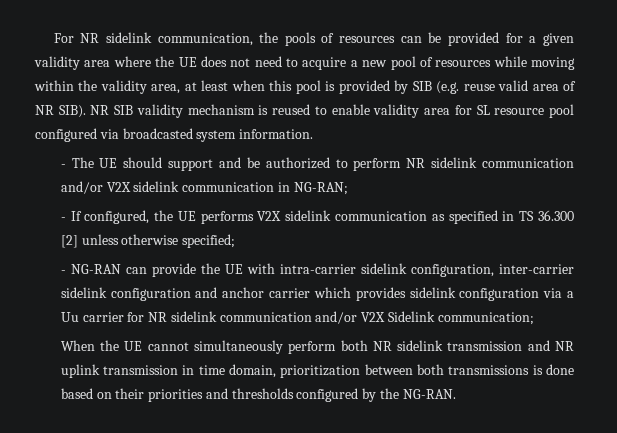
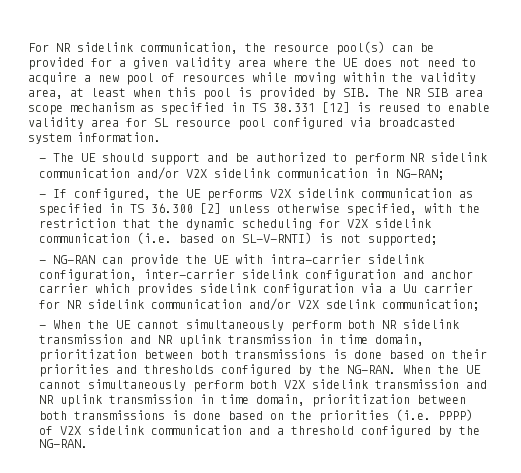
- For NR sidelink communication, the pools of resources can be provided for a given validity area where the UE does not need to acquire a new pool of resources while moving within the validity area, at least when this pool is provided by SIB (e.g. reuse valid area of NR SIB). NR SIB validity mechanism is reused to enable validity area for SL resource pool configured via broadcasted system information.
+ For NR sidelink communication, the resource pool(s) can be provided for a given validity area where the UE does not need to acquire a new pool of resources while moving within the validity area, at least when this pool is provided by SIB. The NR SIB area scope mechanism as specified in TS 38.331 [12] is reused to enable validity area for SL resource pool configured via broadcasted system information.
- - If configured, the UE performs V2X sidelink communication as specified in TS 36.300 [2] unless otherwise specified;
+ - If configured, the UE performs V2X sidelink communication as specified in TS 36.300 [2] unless otherwise specified, with the restriction that the dynamic scheduling for V2X sidelink communication (i.e. based on SL-V-RNTI) is not supported;
- - NG-RAN can provide the UE with intra-carrier sidelink configuration, inter-carrier sidelink configuration and anchor carrier which provides sidelink configuration via a Uu carrier for NR sidelink communication and/or V2X Sidelink communication;
+ - NG-RAN can provide the UE with intra-carrier sidelink configuration, inter-carrier sidelink configuration and anchor carrier which provides sidelink configuration via a Uu carrier for NR sidelink communication and/or V2X sdelink communication;
- When the UE cannot simultaneously perform both NR sidelink transmission and NR uplink transmission in time domain, prioritization between both transmissions is done based on their priorities and thresholds configured by the NG-RAN.
+ - When the UE cannot simultaneously perform both NR sidelink transmission and NR uplink transmission in time domain, prioritization between both transmissions is done based on their priorities and thresholds configured by the NG-RAN.
+ When the UE cannot simultaneously perform both V2X sidelink transmission and NR uplink transmission in time domain, prioritization between both transmissions is done based on the priorities (i.e. PPPP) of V2X sidelink communication and a threshold configured by the NG-RAN.

